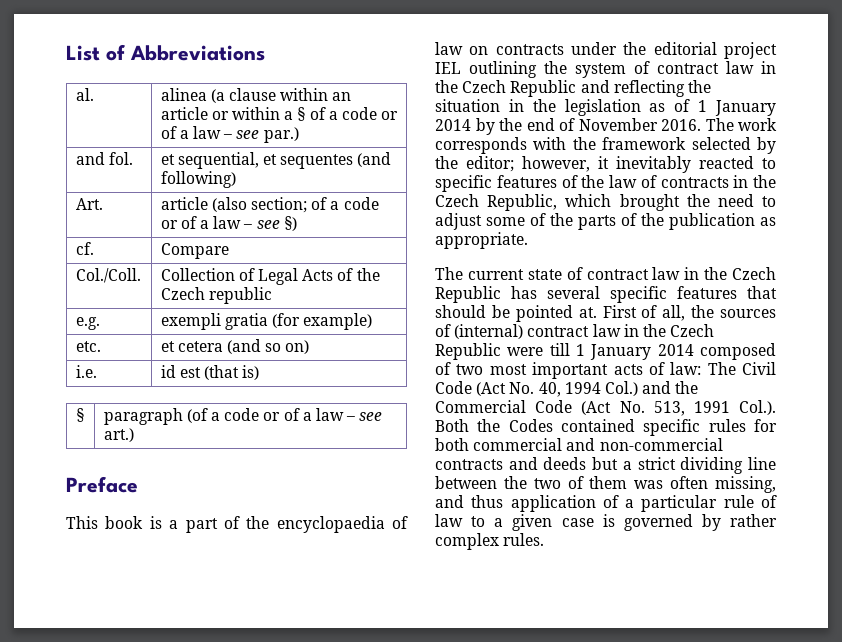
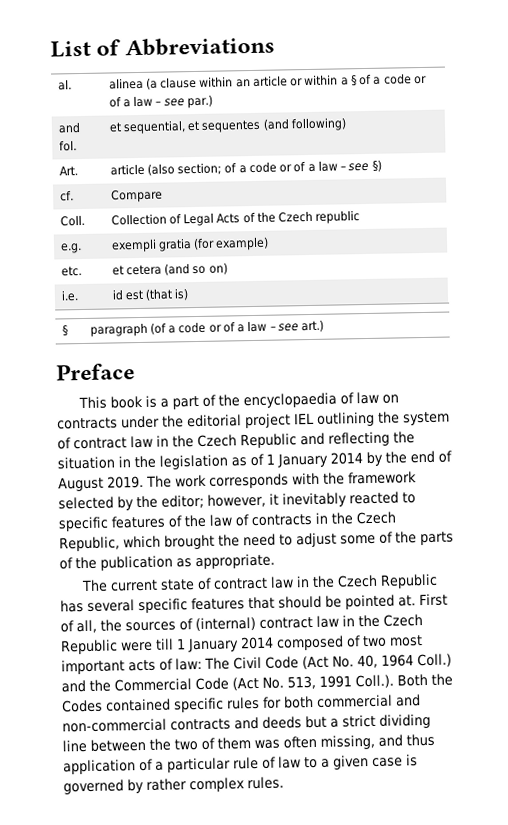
- Col./Coll. | Collection of Legal Acts of the Czech republic
+ Coll. | Collection of Legal Acts of the Czech republic
- This book is a part of the encyclopaedia of law on contracts under the editorial project IEL outlining the system of contract law in the Czech Republic and reflecting the situation in the legislation as of 1 January 2014 by the end of November 2016.
+ This book is a part of the encyclopaedia of law on contracts under the editorial project IEL outlining the system of contract law in the Czech Republic and reflecting the situation in the legislation as of 1 January 2014 by the end of August 2019.
- The Civil Code (Act No. 40, 1994 Col.) and the Commercial Code (Act No. 513, 1991 Col.). Both the Codes contained specific rules for both commercial and non-commercial contracts and deeds but a strict dividing line between the two of them was often missing, and thus application of a particular rule of law to a given case is governed by rather complex rules.
+ The Civil Code (Act No. 40, 1964 Coll.) and the Commercial Code (Act No. 513, 1991 Coll.). Both the Codes contained specific rules for both commercial and non-commercial contracts and deeds but a strict dividing line between the two of them was often missing, and thus application of a particular rule of law to a given case is governed by rather complex rules.

